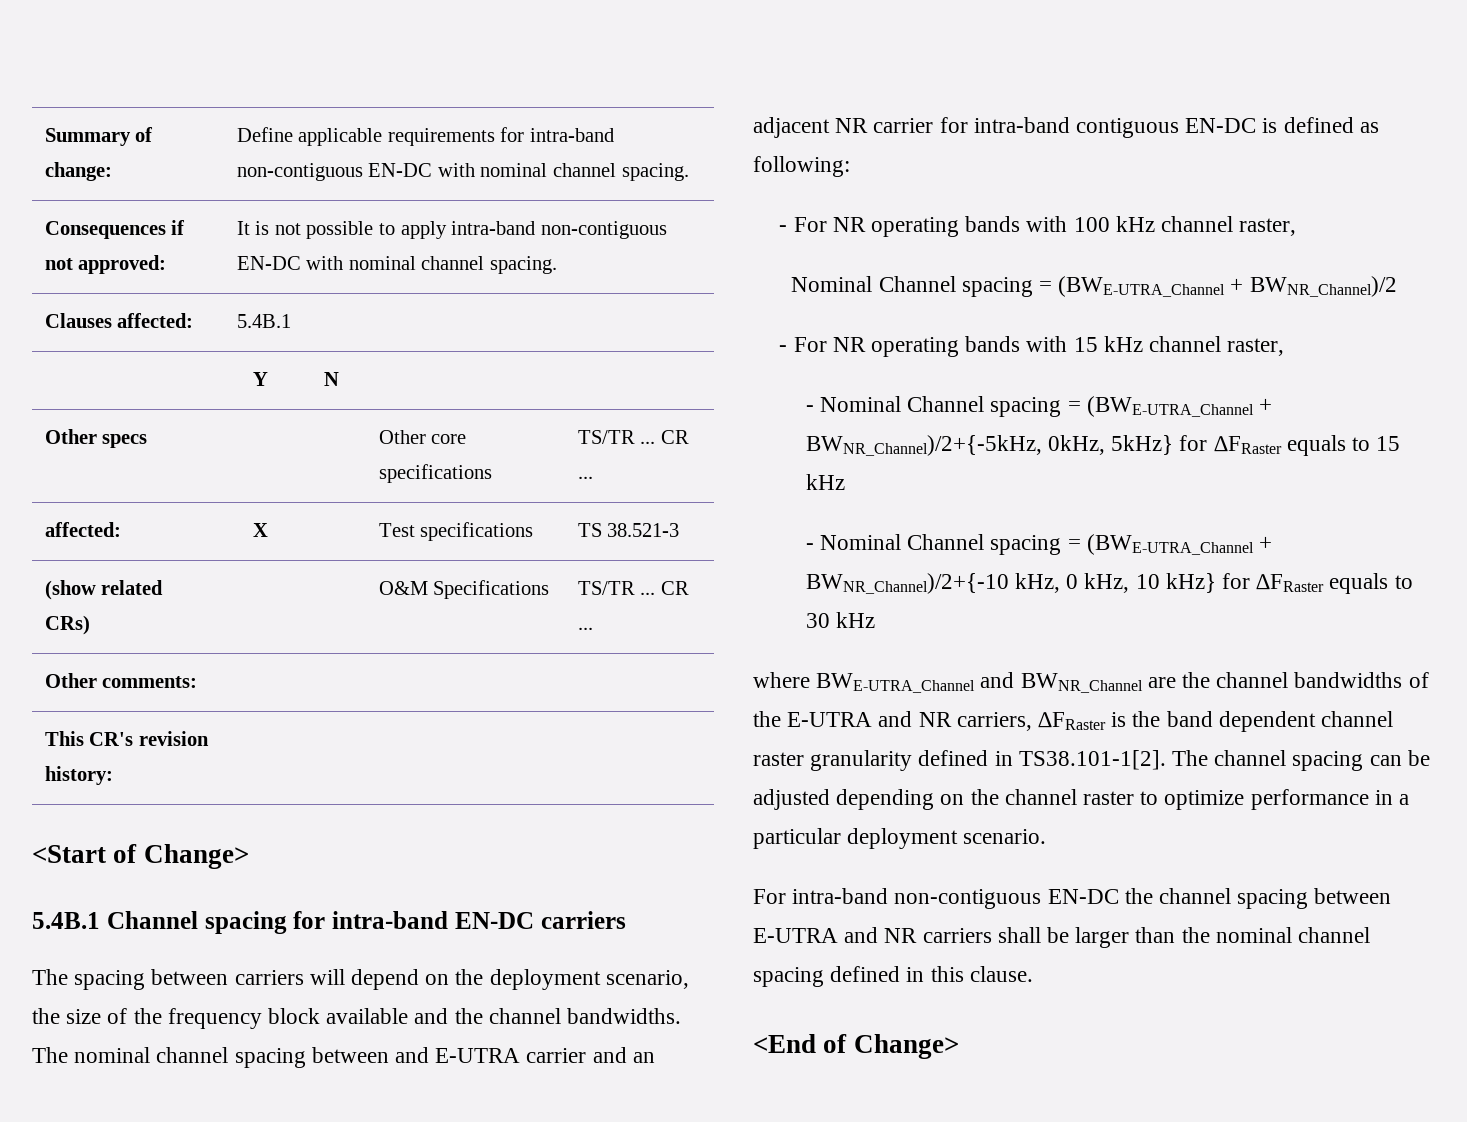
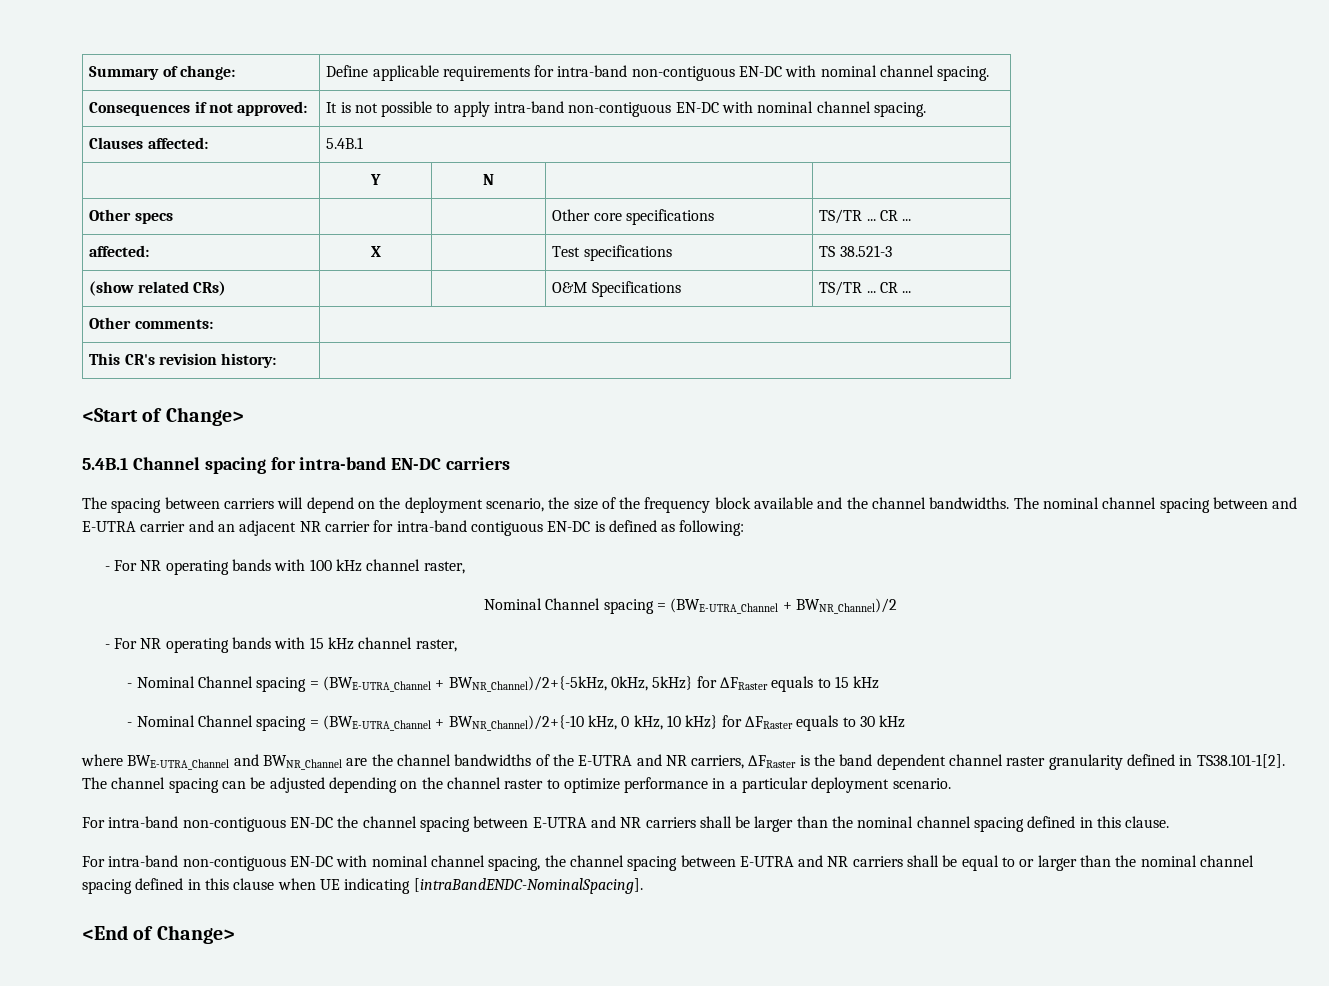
+ For intra-band non-contiguous EN-DC with nominal channel spacing, the channel spacing between E-UTRA and NR carriers shall be equal to or larger than the nominal channel spacing defined in this clause when UE indicating [intraBandENDC-NominalSpacing].

